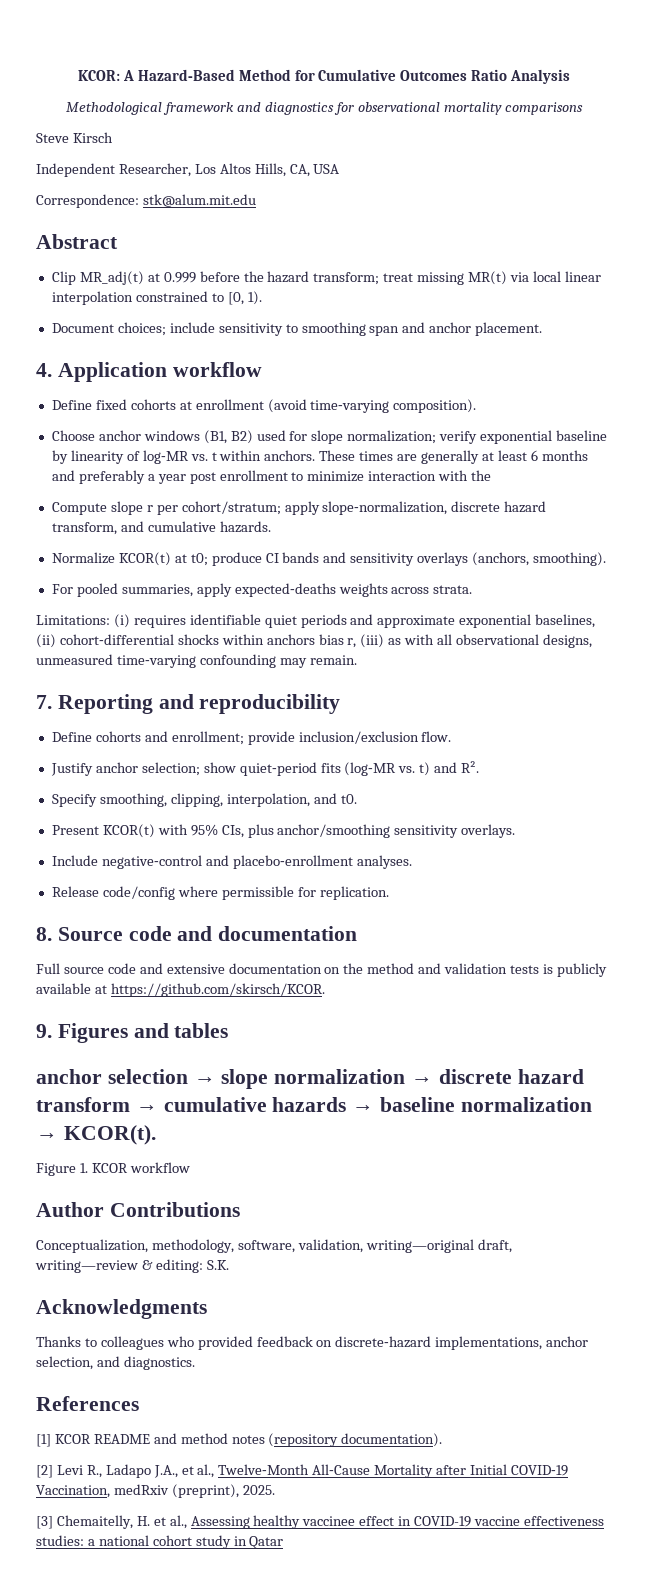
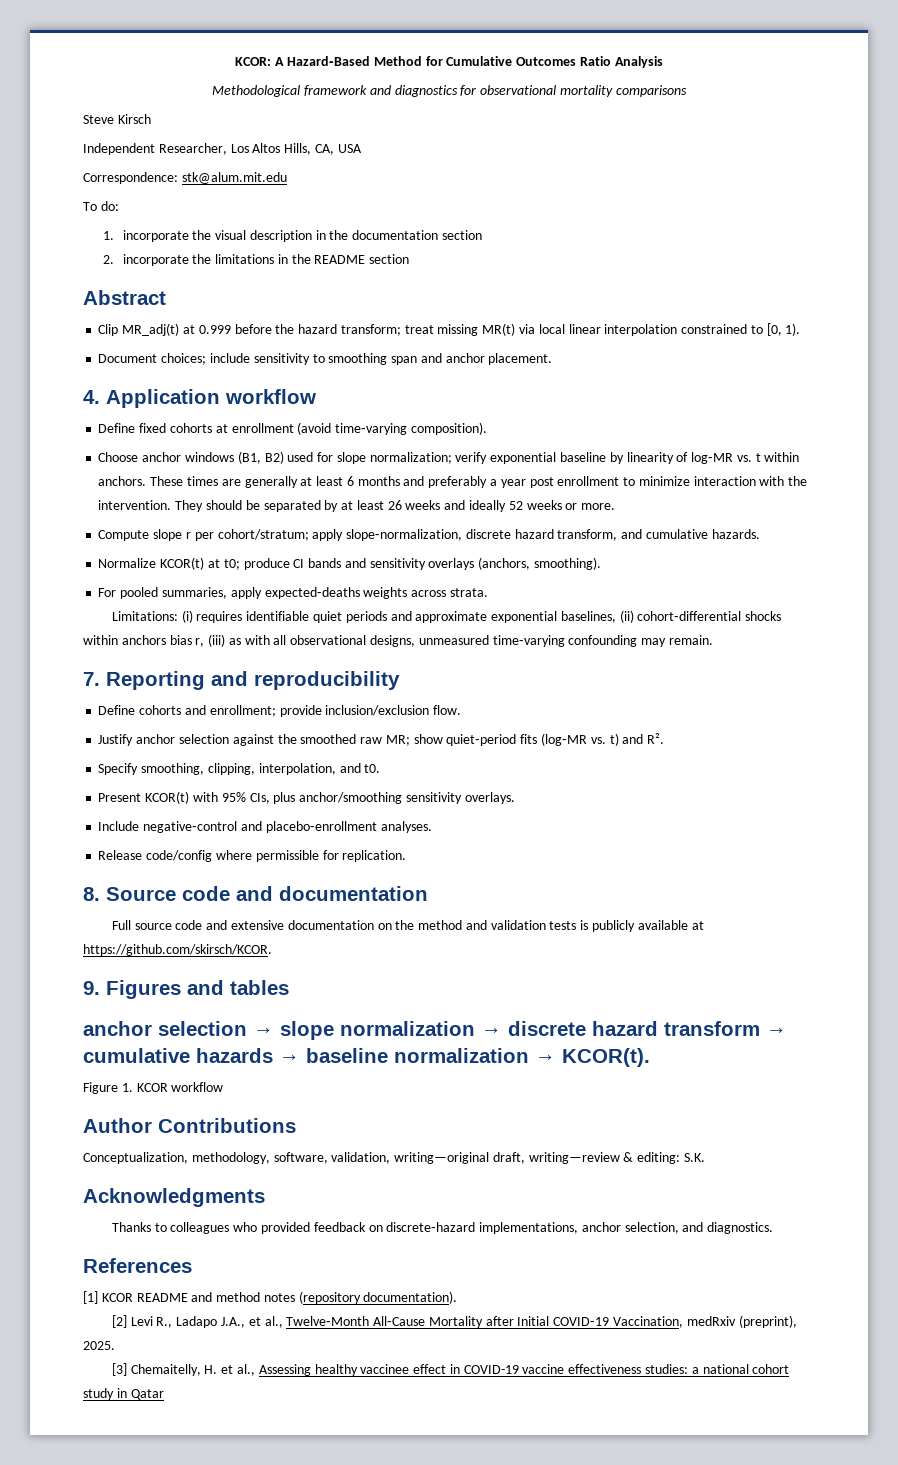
+ To do:
+ 1. incorporate the visual description in the documentation section
+ 2. incorporate the limitations in the README section
- These times are generally at least 6 months and preferably a year post enrollment to minimize interaction with the
+ These times are generally at least 6 months and preferably a year post enrollment to minimize interaction with the intervention. They should be separated by at least 26 weeks and ideally 52 weeks or more.
- Justify anchor selection; show quiet‑period fits (log‑MR vs. t) and R².
+ Justify anchor selection against the smoothed raw MR; show quiet‑period fits (log‑MR vs. t) and R².

